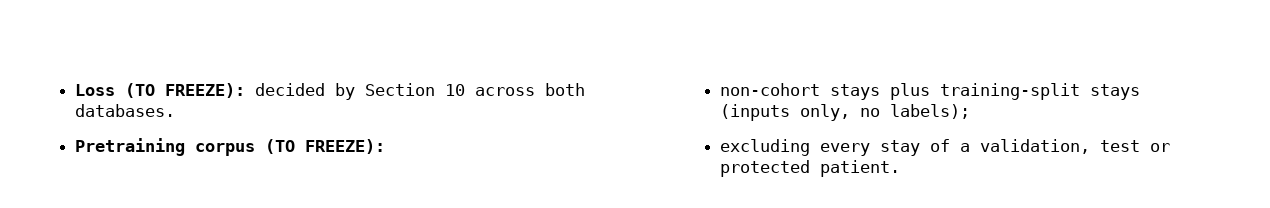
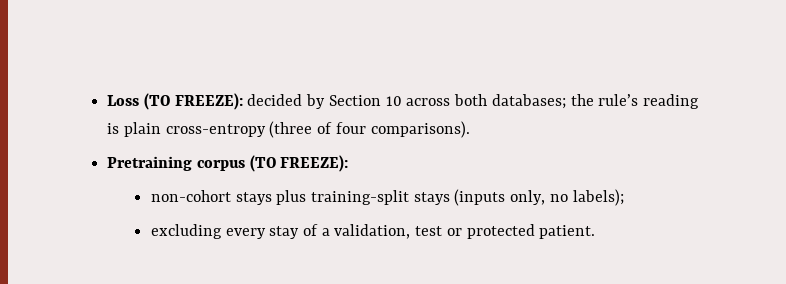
- Loss (TO FREEZE): decided by Section 10 across both databases.
+ Loss (TO FREEZE): decided by Section 10 across both databases; the rule’s reading is plain cross-entropy (three of four comparisons).

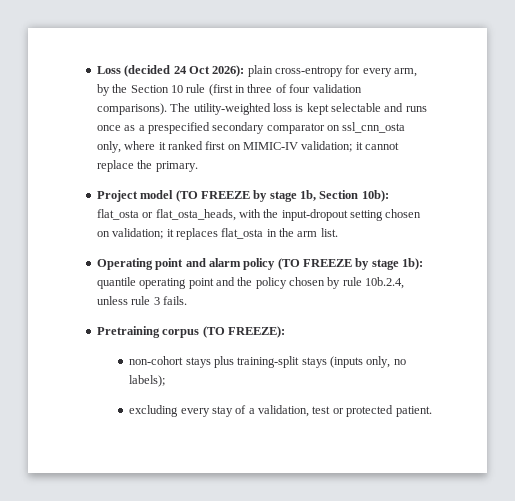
- Loss (TO FREEZE): decided by Section 10 across both databases; the rule’s reading is plain cross-entropy (three of four comparisons).
+ Loss (decided 24 Oct 2026): plain cross-entropy for every arm, by the Section 10 rule (first in three of four validation comparisons). The utility-weighted loss is kept selectable and runs once as a prespecified secondary comparator on ssl_cnn_osta only, where it ranked first on MIMIC-IV validation; it cannot replace the primary.
+ Project model (TO FREEZE by stage 1b, Section 10b): flat_osta or flat_osta_heads, with the input-dropout setting chosen on validation; it replaces flat_osta in the arm list.
+ Operating point and alarm policy (TO FREEZE by stage 1b): quantile operating point and the policy chosen by rule 10b.2.4, unless rule 3 fails.

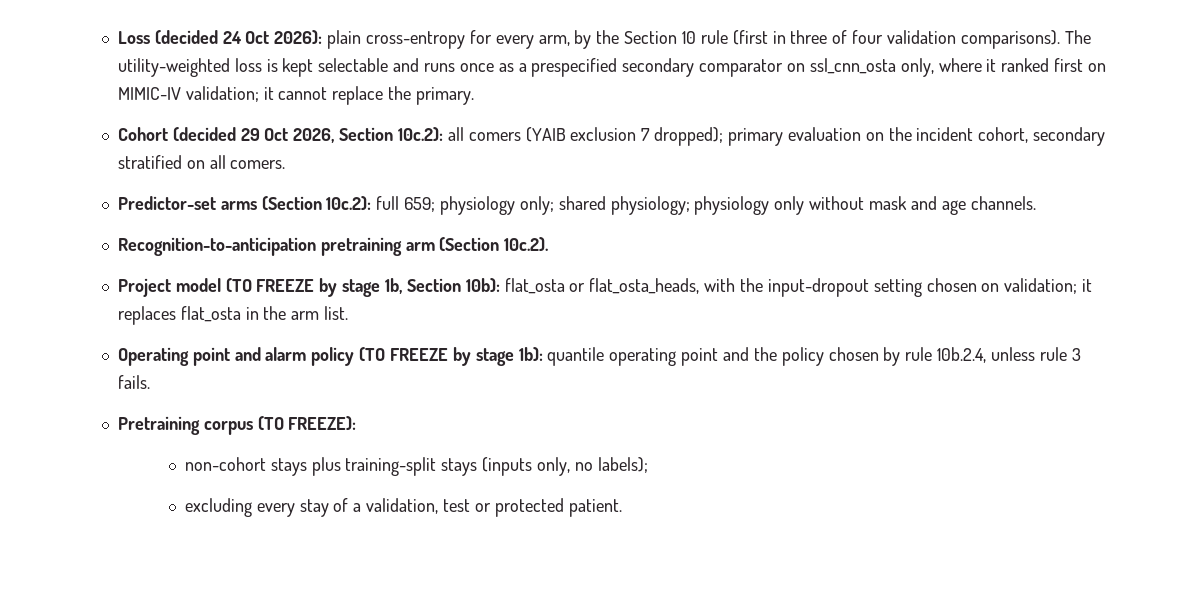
+ Cohort (decided 29 Oct 2026, Section 10c.2): all comers (YAIB exclusion 7 dropped); primary evaluation on the incident cohort, secondary stratified on all comers.
+ Predictor-set arms (Section 10c.2): full 659; physiology only; shared physiology; physiology only without mask and age channels.
+ Recognition-to-anticipation pretraining arm (Section 10c.2).

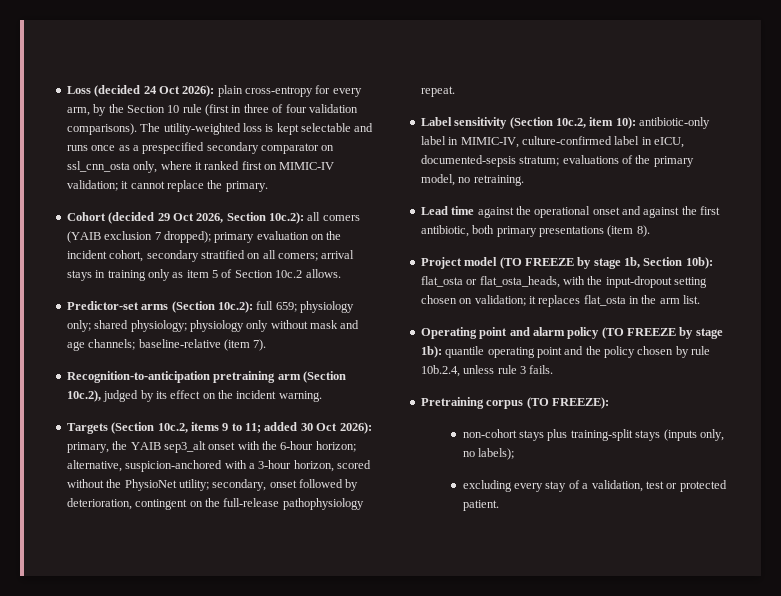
- Cohort (decided 29 Oct 2026, Section 10c.2): all comers (YAIB exclusion 7 dropped); primary evaluation on the incident cohort, secondary stratified on all comers.
+ Cohort (decided 29 Oct 2026, Section 10c.2): all comers (YAIB exclusion 7 dropped); primary evaluation on the incident cohort, secondary stratified on all comers; arrival stays in training only as item 5 of Section 10c.2 allows.
- Predictor-set arms (Section 10c.2): full 659; physiology only; shared physiology; physiology only without mask and age channels.
+ Predictor-set arms (Section 10c.2): full 659; physiology only; shared physiology; physiology only without mask and age channels; baseline-relative (item 7).
- Recognition-to-anticipation pretraining arm (Section 10c.2).
+ Recognition-to-anticipation pretraining arm (Section 10c.2), judged by its effect on the incident warning.
+ Targets (Section 10c.2, items 9 to 11; added 30 Oct 2026): primary, the YAIB sep3_alt onset with the 6-hour horizon; alternative, suspicion-anchored with a 3-hour horizon, scored without the PhysioNet utility; secondary, onset followed by deterioration, contingent on the full-release pathophysiology repeat.
+ Label sensitivity (Section 10c.2, item 10): antibiotic-only label in MIMIC-IV, culture-confirmed label in eICU, documented-sepsis stratum; evaluations of the primary model, no retraining.
+ Lead time against the operational onset and against the first antibiotic, both primary presentations (item 8).

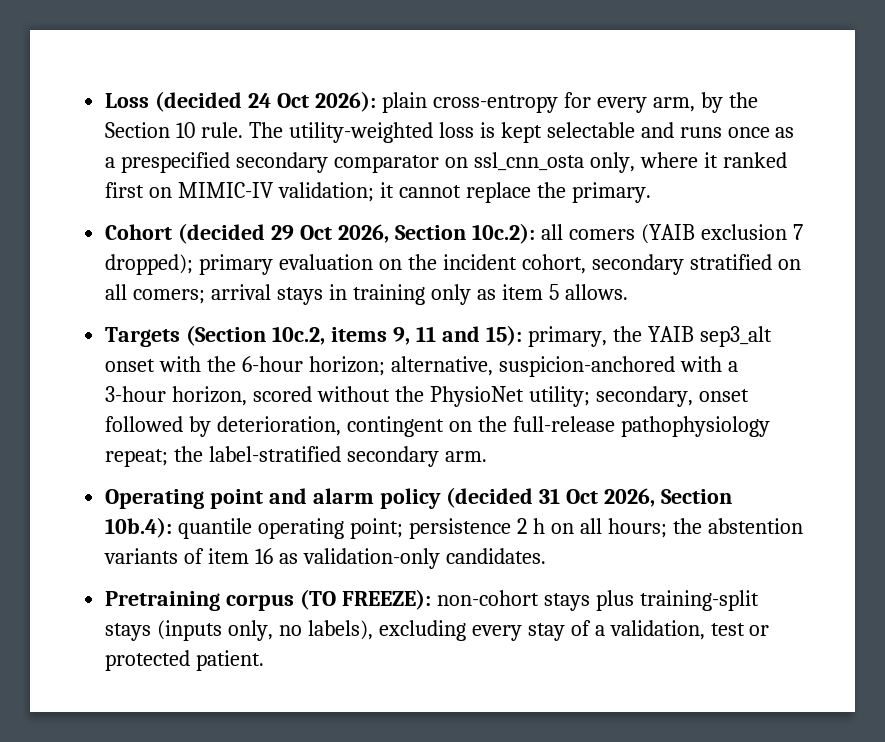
- Loss (decided 24 Oct 2026): plain cross-entropy for every arm, by the Section 10 rule (first in three of four validation comparisons).
+ Loss (decided 24 Oct 2026): plain cross-entropy for every arm, by the Section 10 rule.
- arrival stays in training only as item 5 of Section 10c.2 allows.
- Predictor-set arms (Section 10c.2): full 659; physiology only; shared physiology; physiology only without mask and age channels; baseline-relative (item 7).
- Recognition-to-anticipation pretraining arm (Section 10c.2), judged by its effect on the incident warning.
- Targets (Section 10c.2, items 9 to 11; added 30 Oct 2026):
+ arrival stays in training only as item 5 allows.
+ Targets (Section 10c.2, items 9, 11 and 15):
- secondary, onset followed by deterioration, contingent on the full-release pathophysiology repeat.
- Label sensitivity (Section 10c.2, item 10): antibiotic-only label in MIMIC-IV, culture-confirmed label in eICU, documented-sepsis stratum; evaluations of the primary model, no retraining.
- Lead time against the operational onset and against the first antibiotic, both primary presentations (item 8).
- Project model (TO FREEZE by stage 1b, Section 10b): flat_osta or flat_osta_heads, with the input-dropout setting chosen on validation; it replaces flat_osta in the arm list.
+ secondary, onset followed by deterioration, contingent on the full-release pathophysiology repeat; the label-stratified secondary arm.
- Operating point and alarm policy (TO FREEZE by stage 1b): quantile operating point and the policy chosen by rule 10b.2.4, unless rule 3 fails.
+ Operating point and alarm policy (decided 31 Oct 2026, Section 10b.4): quantile operating point; persistence 2 h on all hours; the abstention variants of item 16 as validation-only candidates.
- Pretraining corpus (TO FREEZE):
- non-cohort stays plus training-split stays (inputs only, no labels);
- excluding every stay of a validation, test or protected patient.
+ Pretraining corpus (TO FREEZE): non-cohort stays plus training-split stays (inputs only, no labels), excluding every stay of a validation, test or protected patient.

